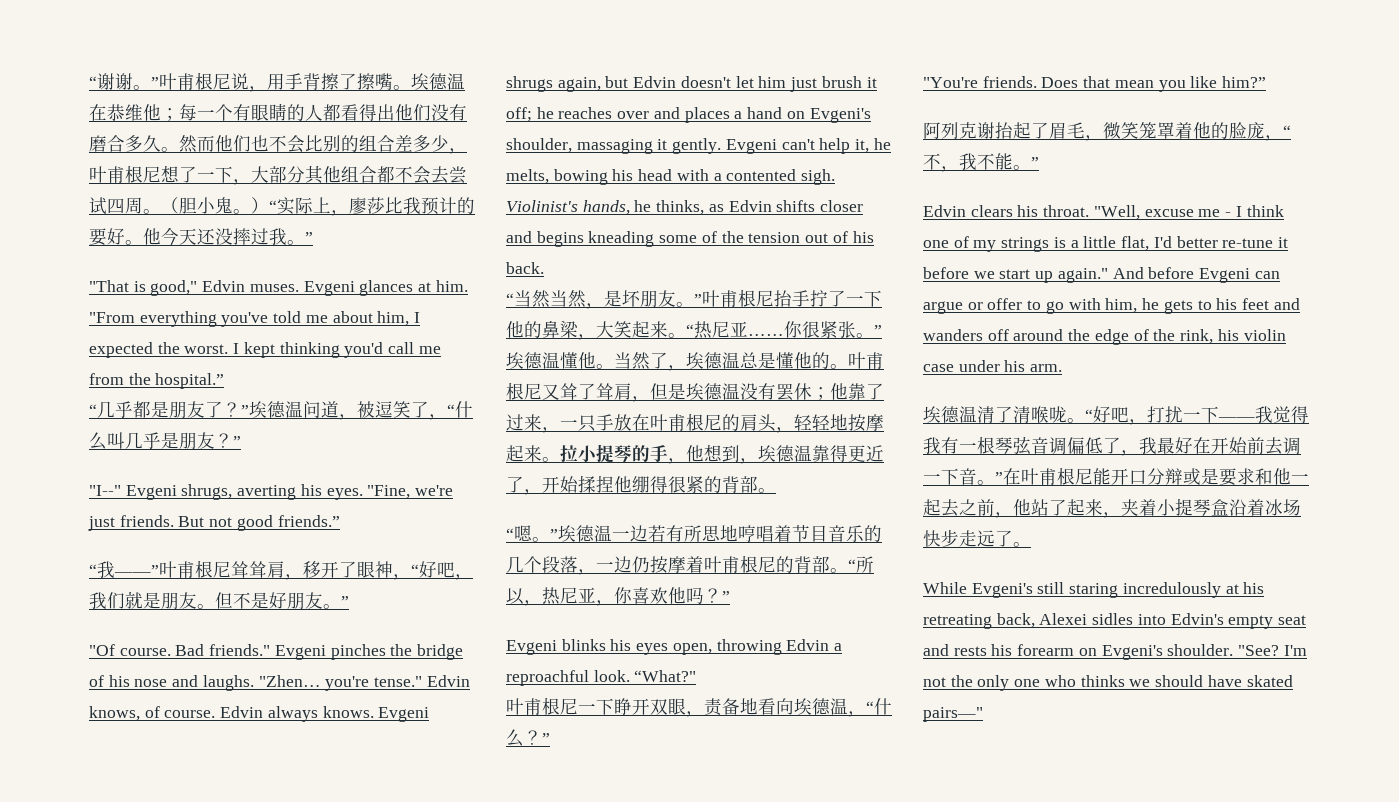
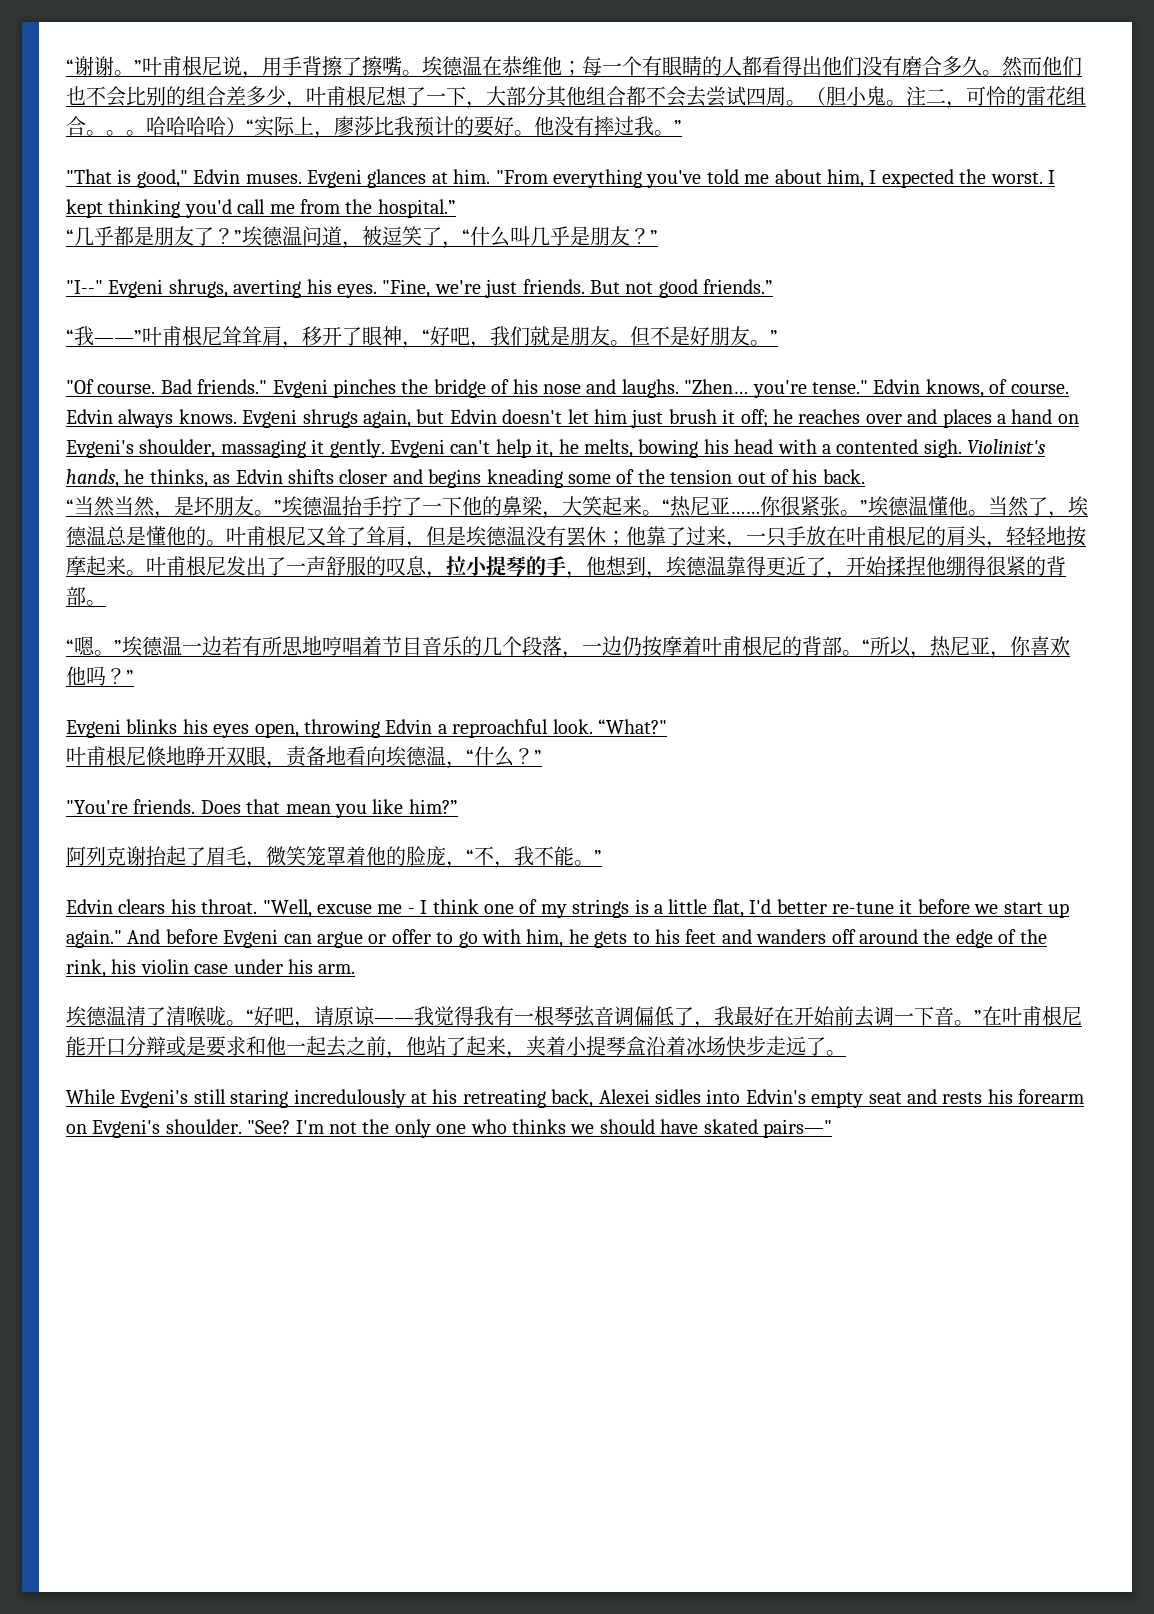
- （胆小鬼。）“实际上，廖莎比我预计的要好。
+ （胆小鬼。注二，可怜的雷花组合。。。哈哈哈哈）“实际上，廖莎比我预计的要好。
- 他今天还没摔过我。”
+ 他没有摔过我。”
- “当然当然，是坏朋友。”叶甫根尼抬手拧了一下他的鼻梁，大笑起来。
+ “当然当然，是坏朋友。”埃德温抬手拧了一下他的鼻梁，大笑起来。
- 拉小提琴的手，他想到，埃德温靠得更近了，开始揉捏他绷得很紧的背部。
+ 叶甫根尼发出了一声舒服的叹息，拉小提琴的手，他想到，埃德温靠得更近了，开始揉捏他绷得很紧的背部。
- 叶甫根尼一下睁开双眼，责备地看向埃德温，“什么？”
+ 叶甫根尼倏地睁开双眼，责备地看向埃德温，“什么？”
- “好吧，打扰一下——我觉得我有一根琴弦音调偏低了，我最好在开始前去调一下音。”在叶甫根尼能开口分辩或是要求和他一起去之前，他站了起来，夹着小提琴盒沿着冰场快步走远了。
+ “好吧，请原谅——我觉得我有一根琴弦音调偏低了，我最好在开始前去调一下音。”在叶甫根尼能开口分辩或是要求和他一起去之前，他站了起来，夹着小提琴盒沿着冰场快步走远了。

